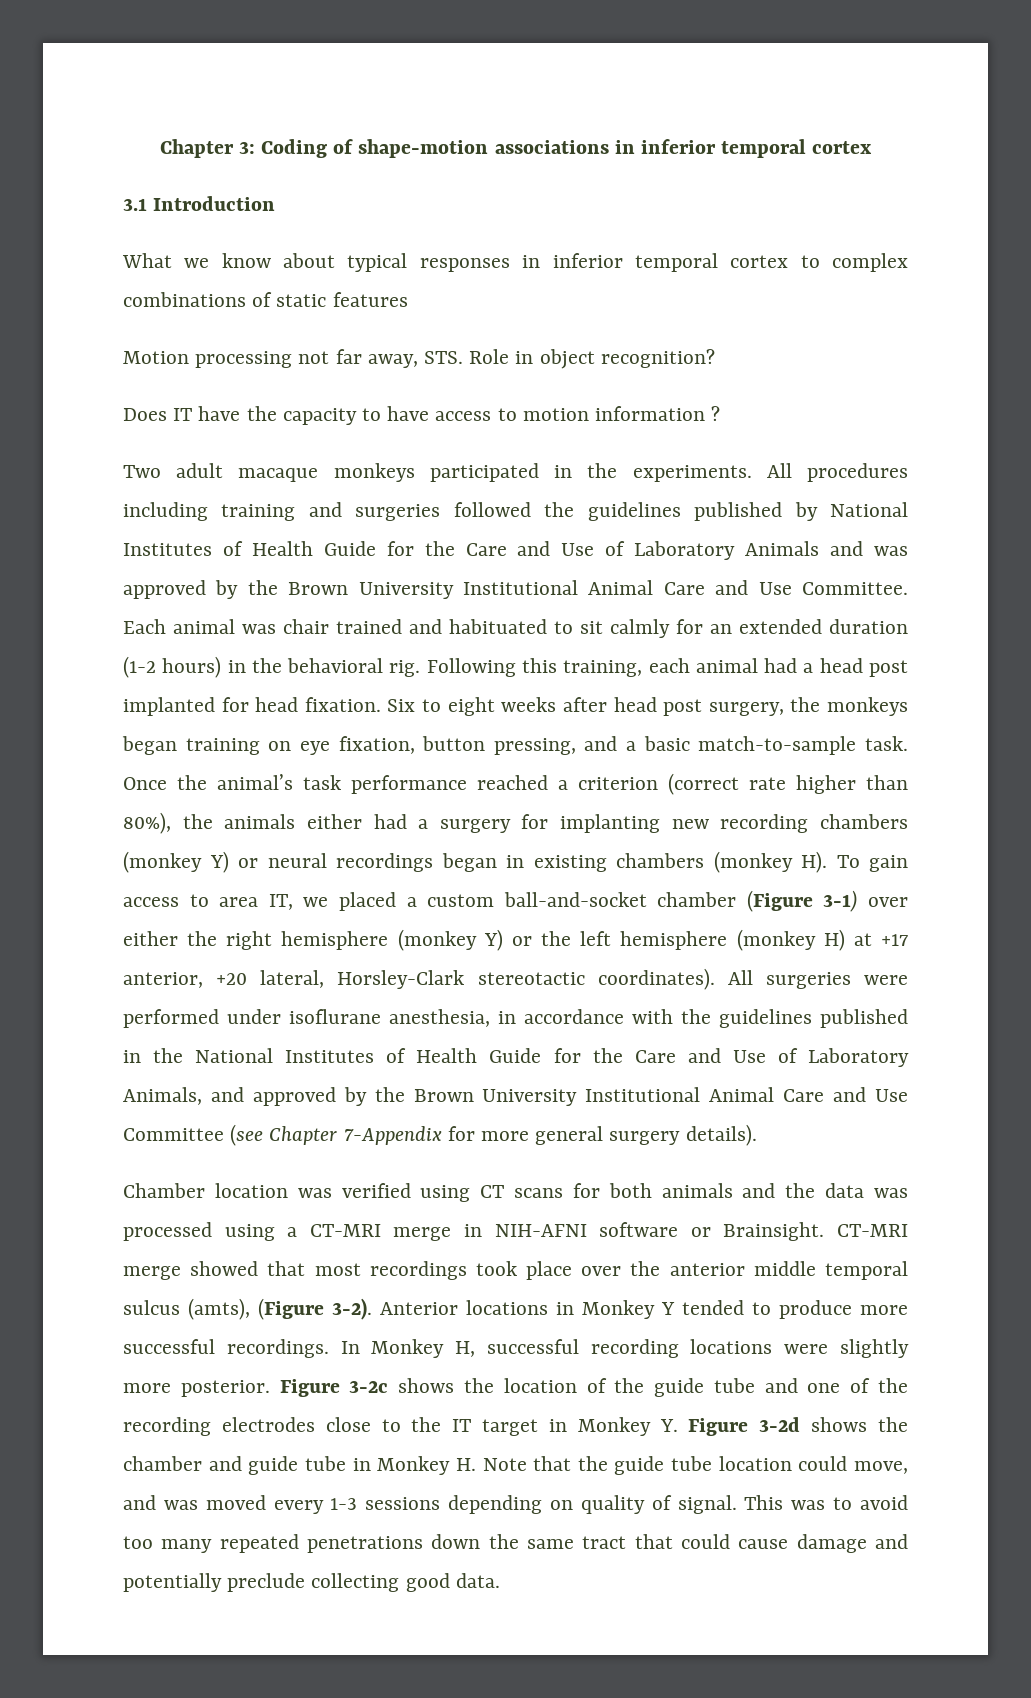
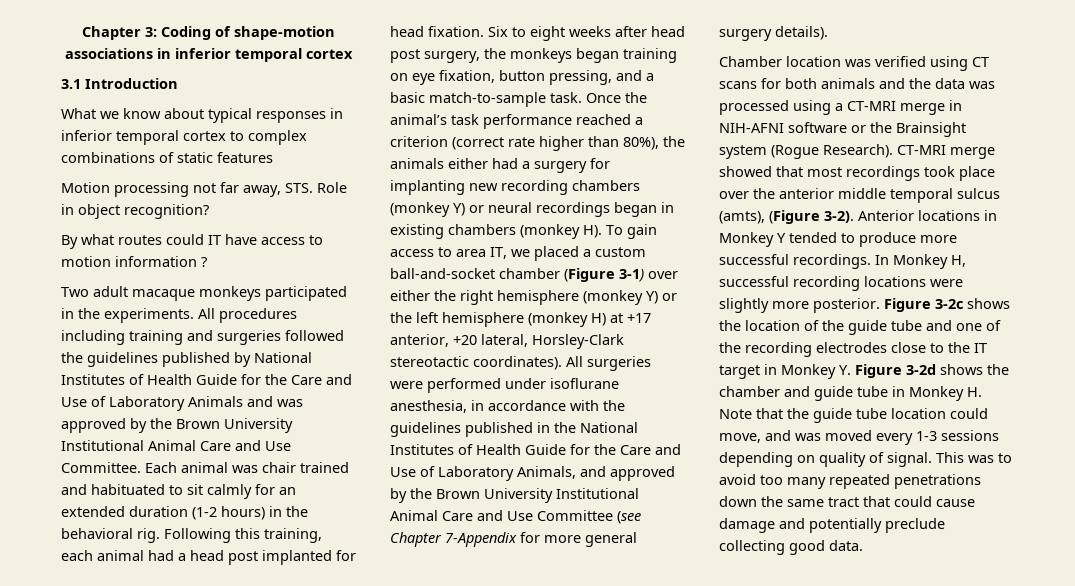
- Does IT have the capacity to have access to motion information ?
+ By what routes could IT have access to motion information ?
- Chamber location was verified using CT scans for both animals and the data was processed using a CT-MRI merge in NIH-AFNI software or Brainsight.
+ Chamber location was verified using CT scans for both animals and the data was processed using a CT-MRI merge in NIH-AFNI software or the Brainsight system (Rogue Research).

